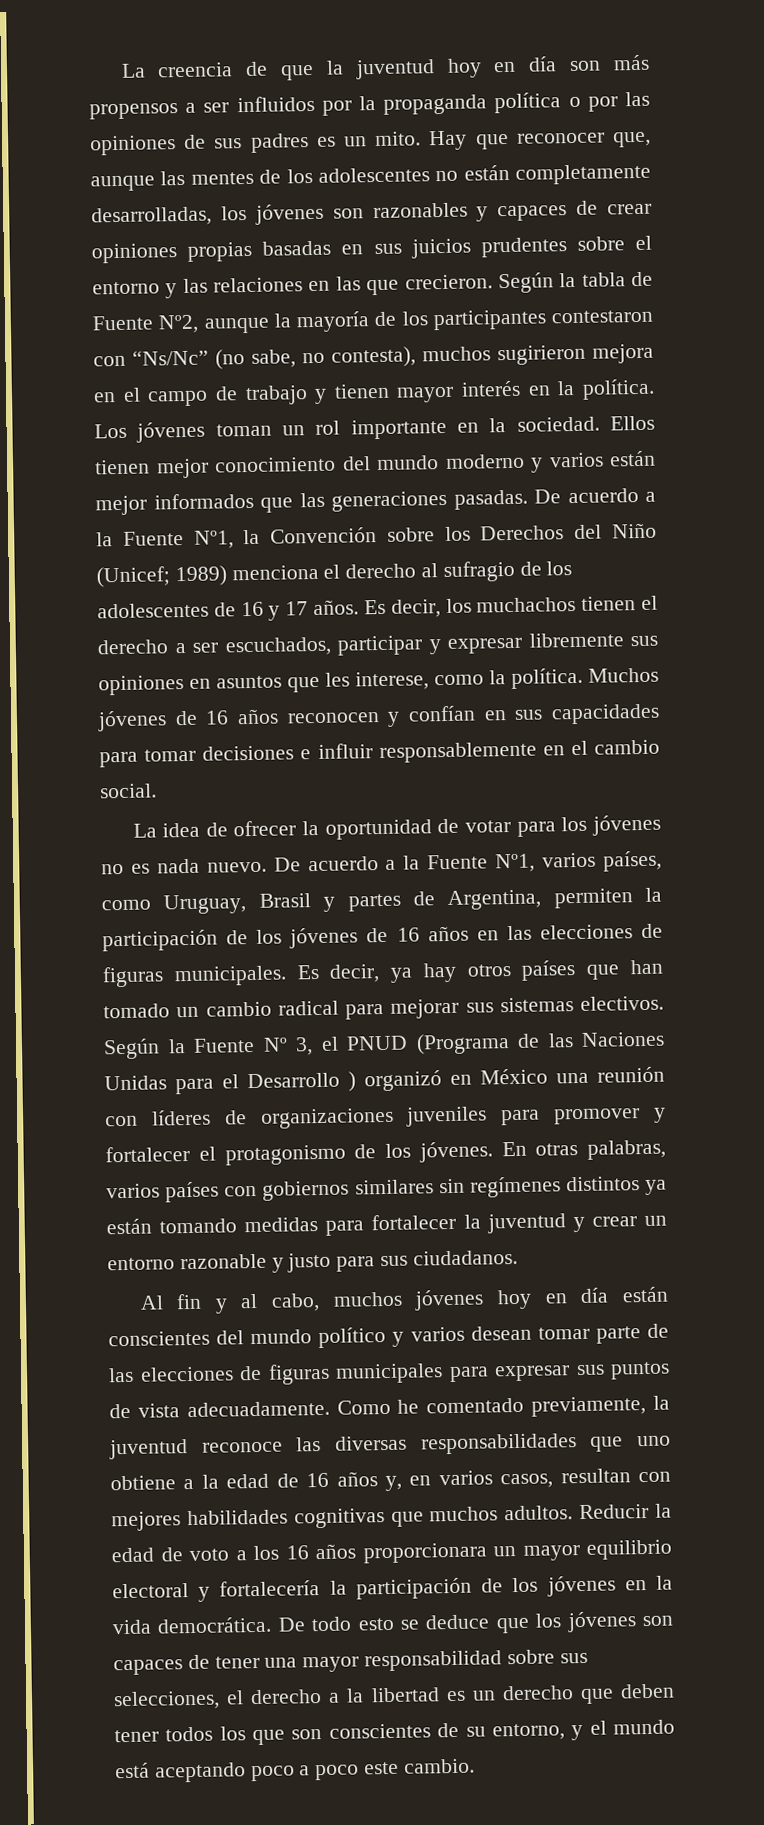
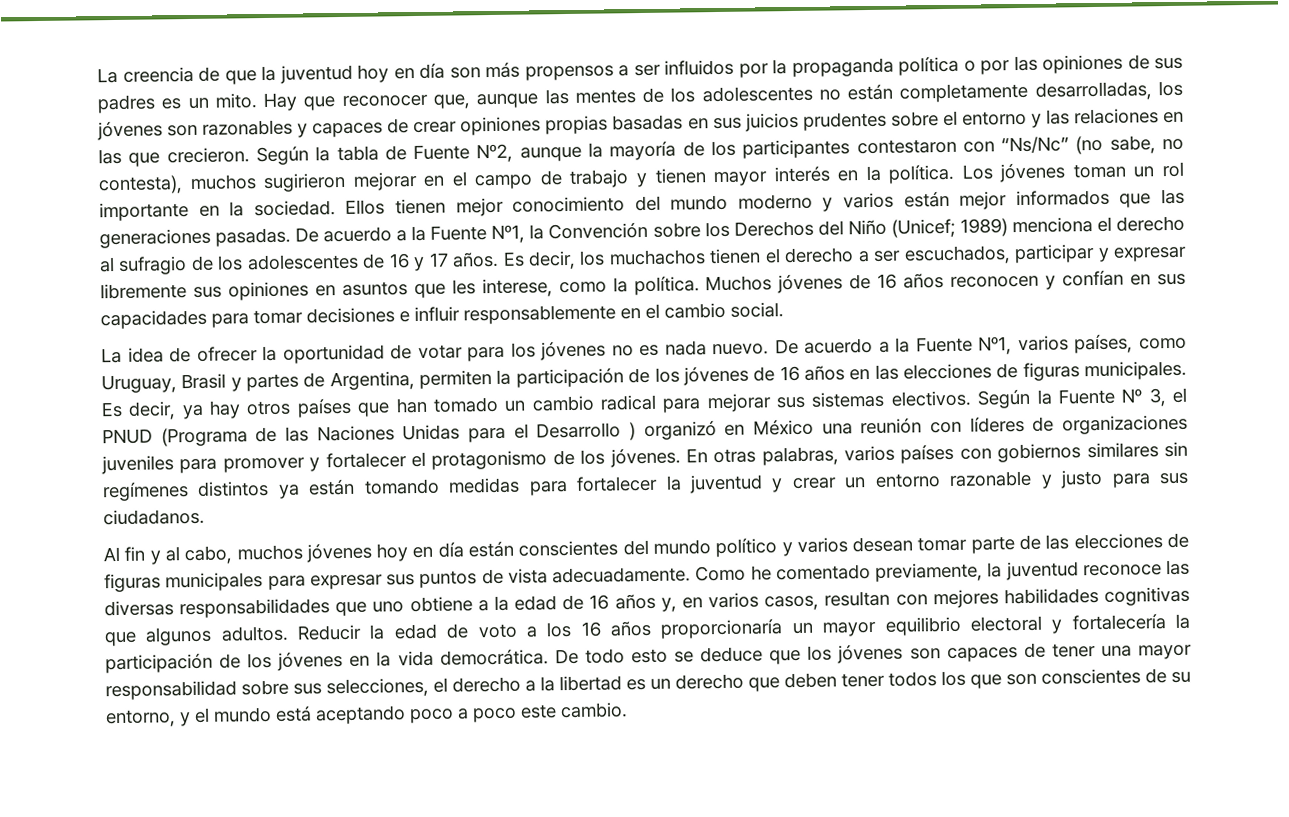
- Según la tabla de Fuente Nº2, aunque la mayoría de los participantes contestaron con “Ns/Nc” (no sabe, no contesta), muchos sugirieron mejora en el campo de trabajo y tienen mayor interés en la política.
+ Según la tabla de Fuente Nº2, aunque la mayoría de los participantes contestaron con “Ns/Nc” (no sabe, no contesta), muchos sugirieron mejorar en el campo de trabajo y tienen mayor interés en la política.
- Como he comentado previamente, la juventud reconoce las diversas responsabilidades que uno obtiene a la edad de 16 años y, en varios casos, resultan con mejores habilidades cognitivas que muchos adultos.
+ Como he comentado previamente, la juventud reconoce las diversas responsabilidades que uno obtiene a la edad de 16 años y, en varios casos, resultan con mejores habilidades cognitivas que algunos adultos.
- Reducir la edad de voto a los 16 años proporcionara un mayor equilibrio electoral y fortalecería la participación de los jóvenes en la vida democrática.
+ Reducir la edad de voto a los 16 años proporcionaría un mayor equilibrio electoral y fortalecería la participación de los jóvenes en la vida democrática.

